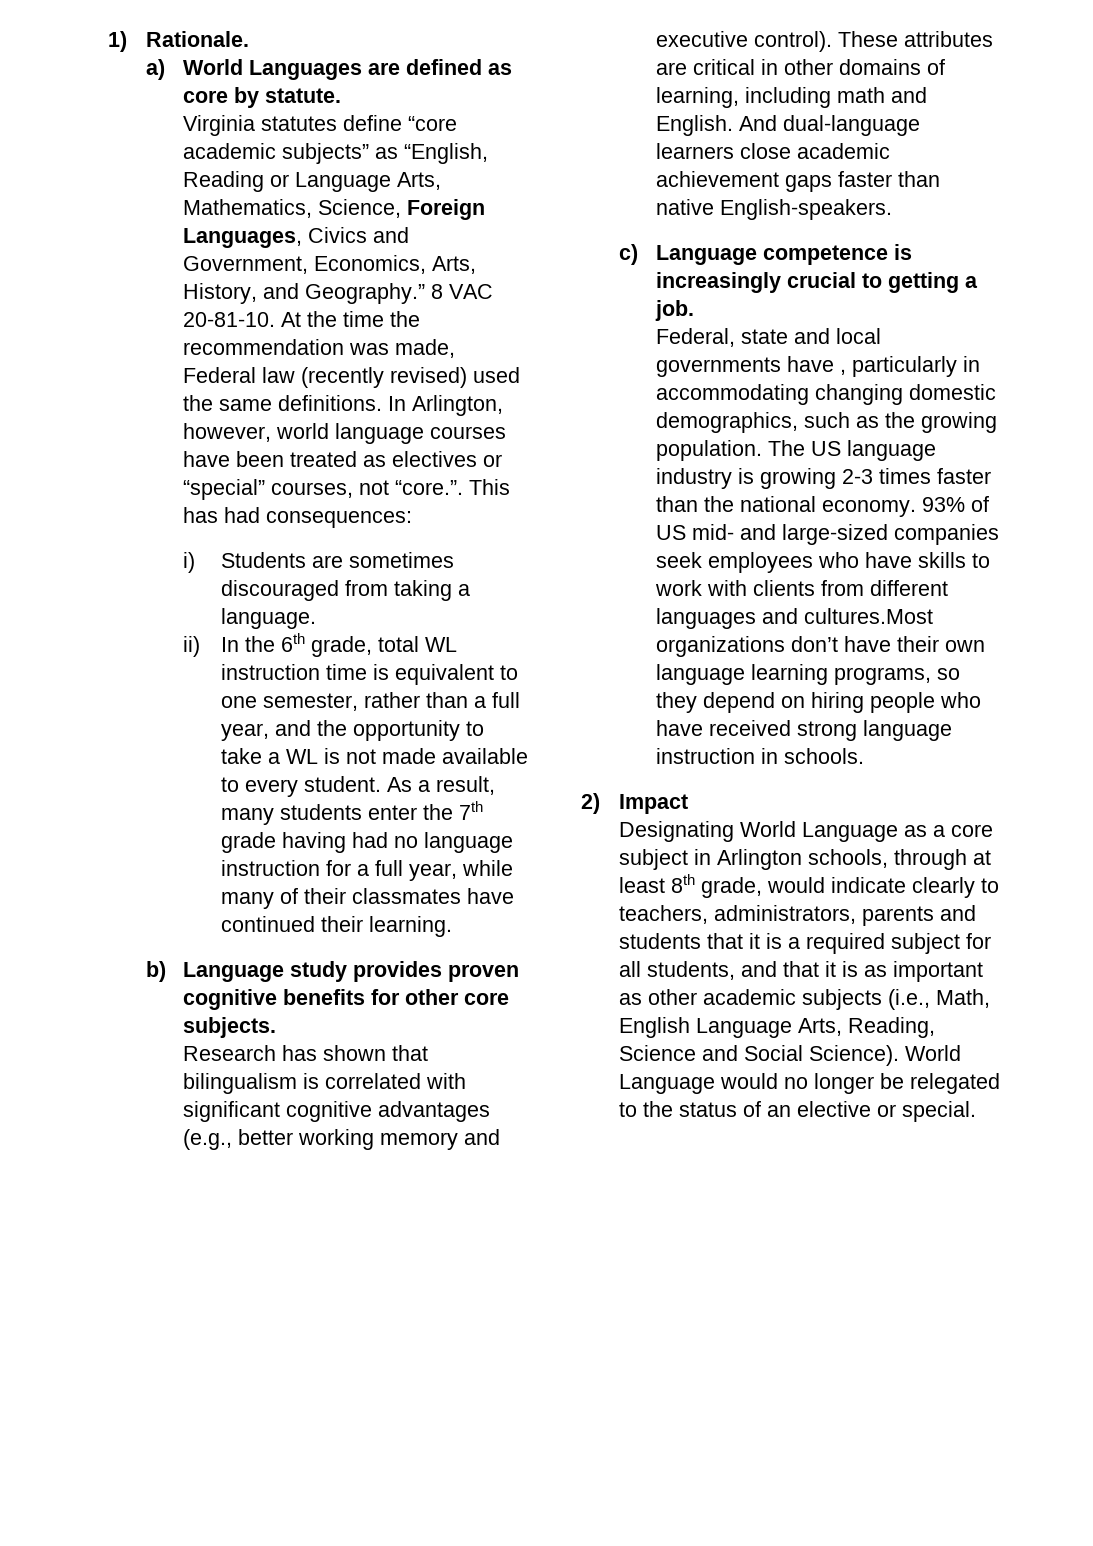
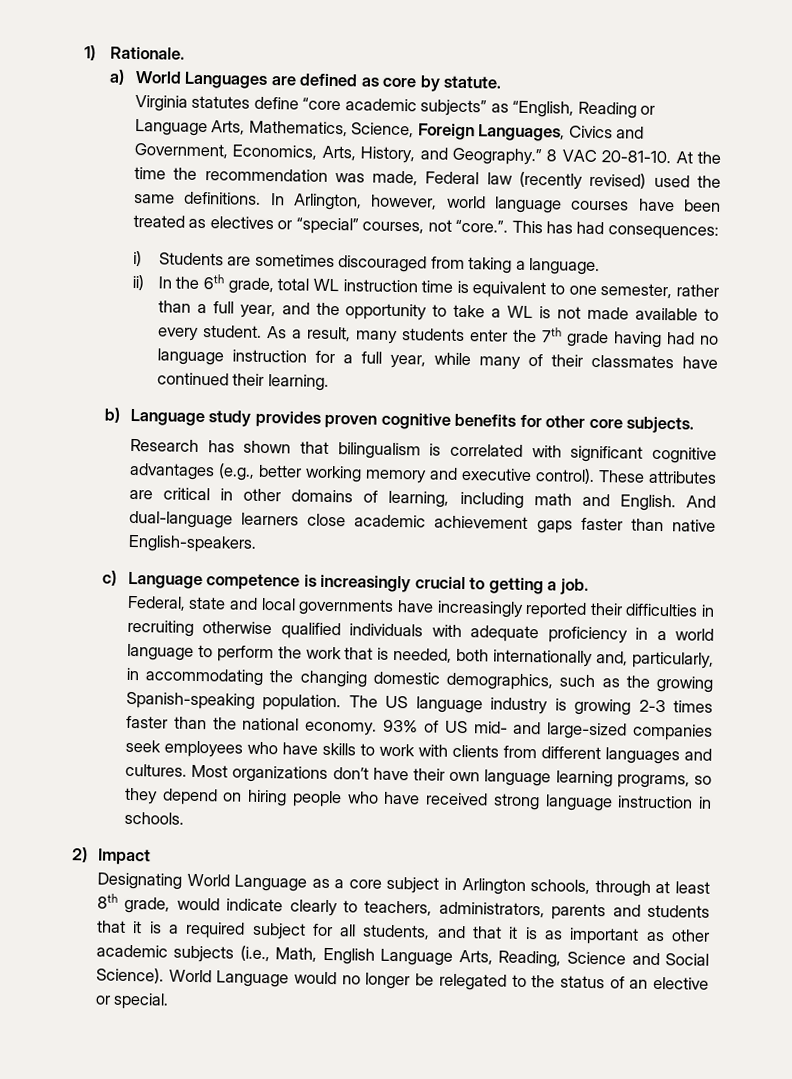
- Federal, state and local governments have , particularly in accommodating changing domestic demographics, such as the growing population.
+ Federal, state and local governments have increasingly reported their difficulties in recruiting otherwise qualified individuals with adequate proficiency in a world language to perform the work that is needed, both internationally and, particularly, in accommodating the changing domestic demographics, such as the growing Spanish-speaking population.
- 93% of US mid- and large-sized companies seek employees who have skills to work with clients from different languages and cultures.Most organizations don’t have their own language learning programs, so they depend on hiring people who have received strong language instruction in schools.
+ 93% of US mid- and large-sized companies seek employees who have skills to work with clients from different languages and cultures. Most organizations don’t have their own language learning programs, so they depend on hiring people who have received strong language instruction in schools.

